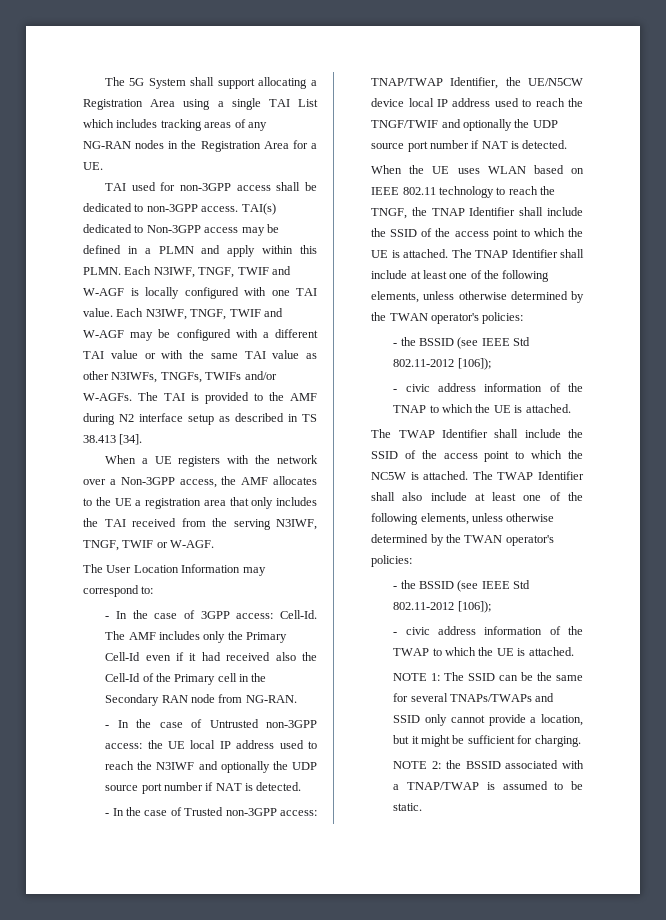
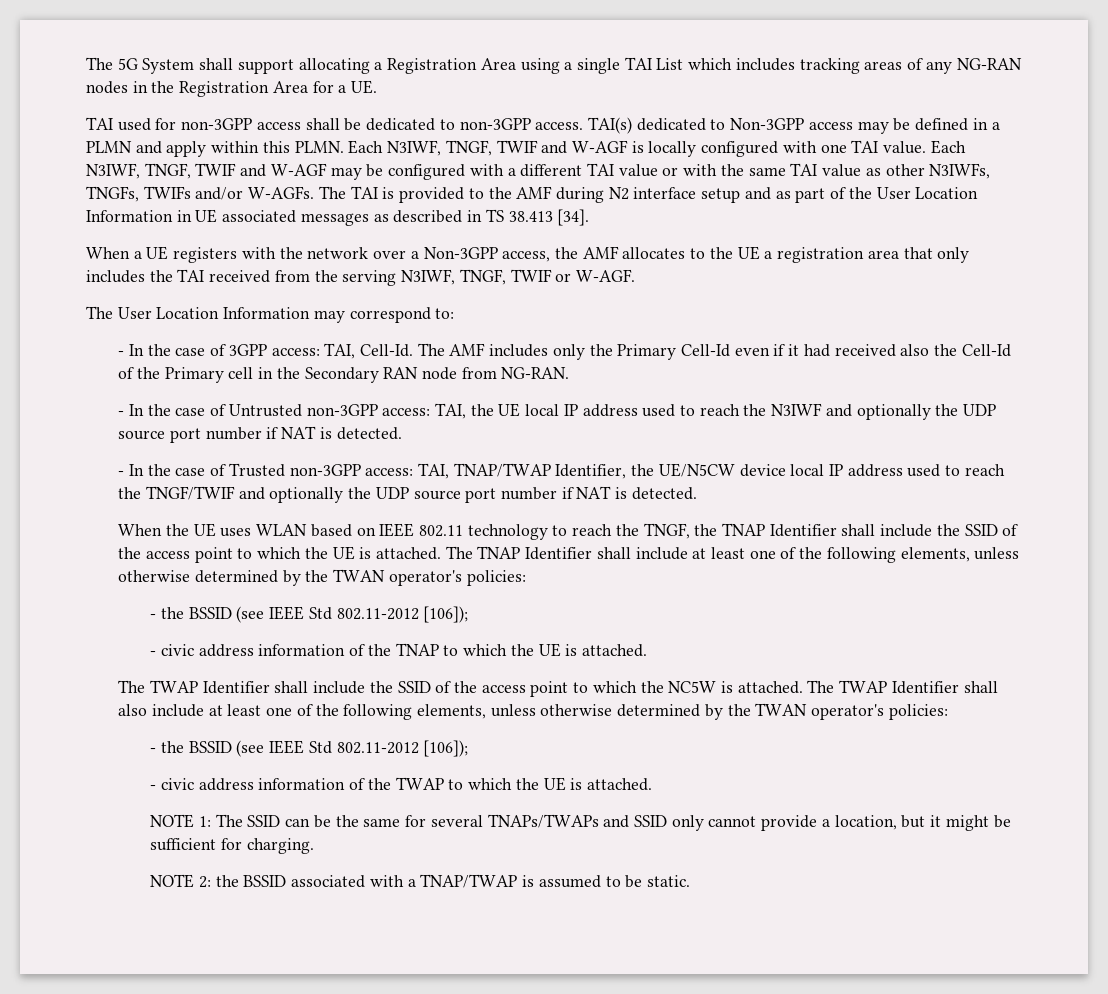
- The TAI is provided to the AMF during N2 interface setup as described in TS 38.413 [34].
+ The TAI is provided to the AMF during N2 interface setup and as part of the User Location Information in UE associated messages as described in TS 38.413 [34].
- - In the case of 3GPP access: Cell-Id.
+ - In the case of 3GPP access: TAI, Cell-Id.
- - In the case of Untrusted non-3GPP access: the UE local IP address used to reach the N3IWF and optionally the UDP source port number if NAT is detected.
+ - In the case of Untrusted non-3GPP access: TAI, the UE local IP address used to reach the N3IWF and optionally the UDP source port number if NAT is detected.
- - In the case of Trusted non-3GPP access: TNAP/TWAP Identifier, the UE/N5CW device local IP address used to reach the TNGF/TWIF and optionally the UDP source port number if NAT is detected.
+ - In the case of Trusted non-3GPP access: TAI, TNAP/TWAP Identifier, the UE/N5CW device local IP address used to reach the TNGF/TWIF and optionally the UDP source port number if NAT is detected.

